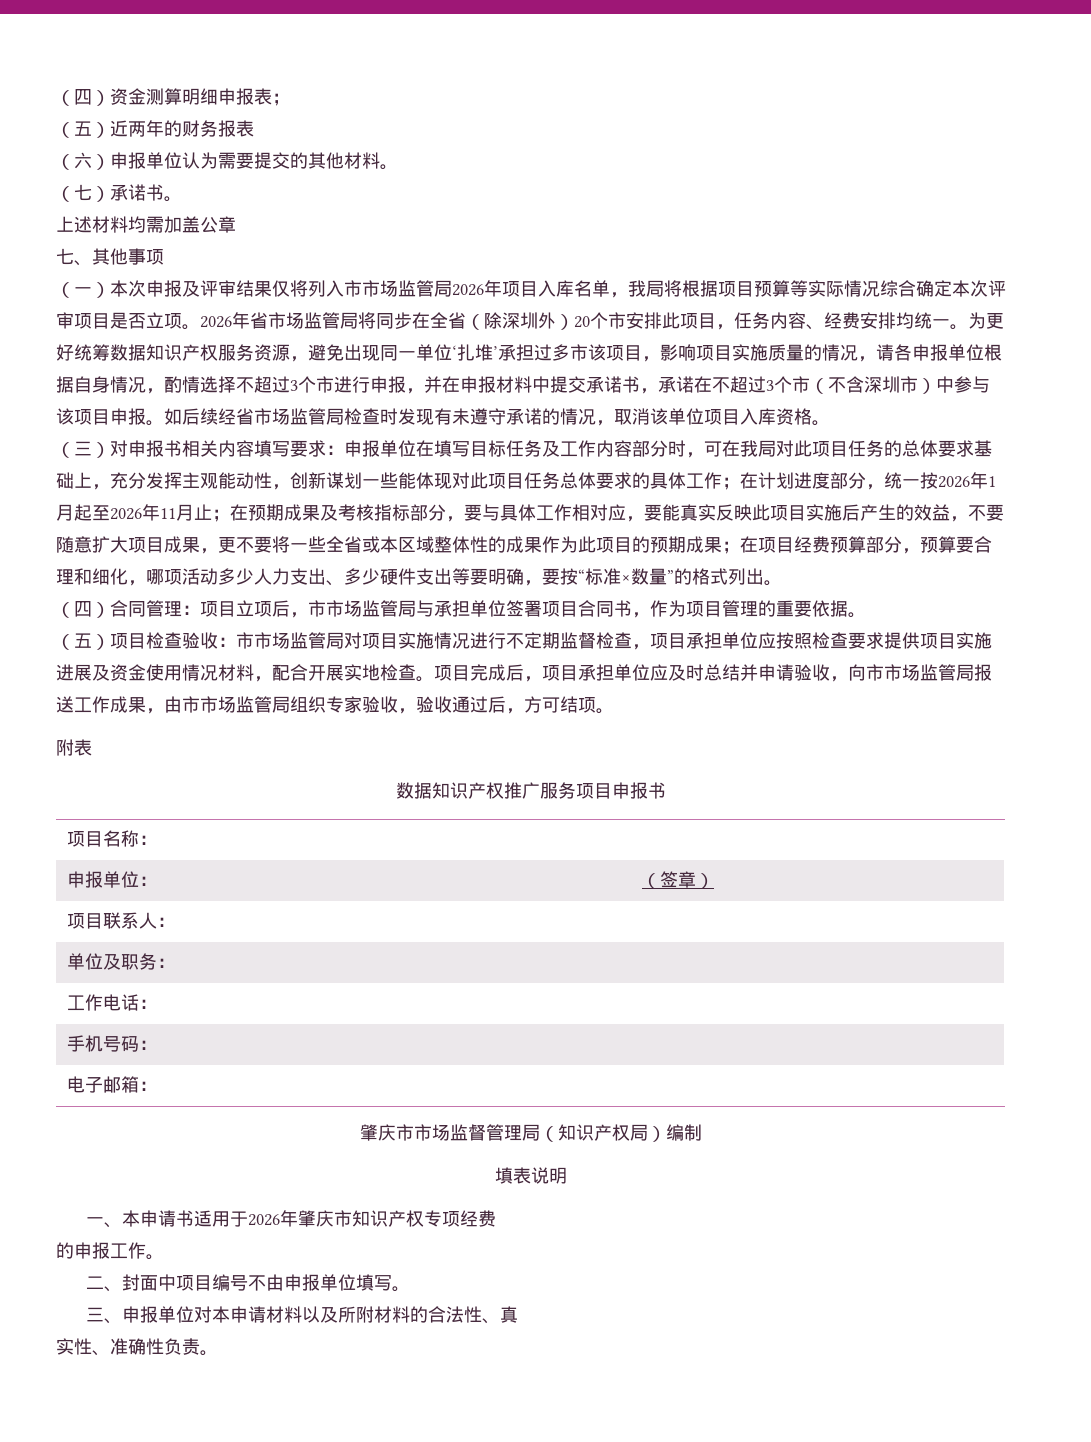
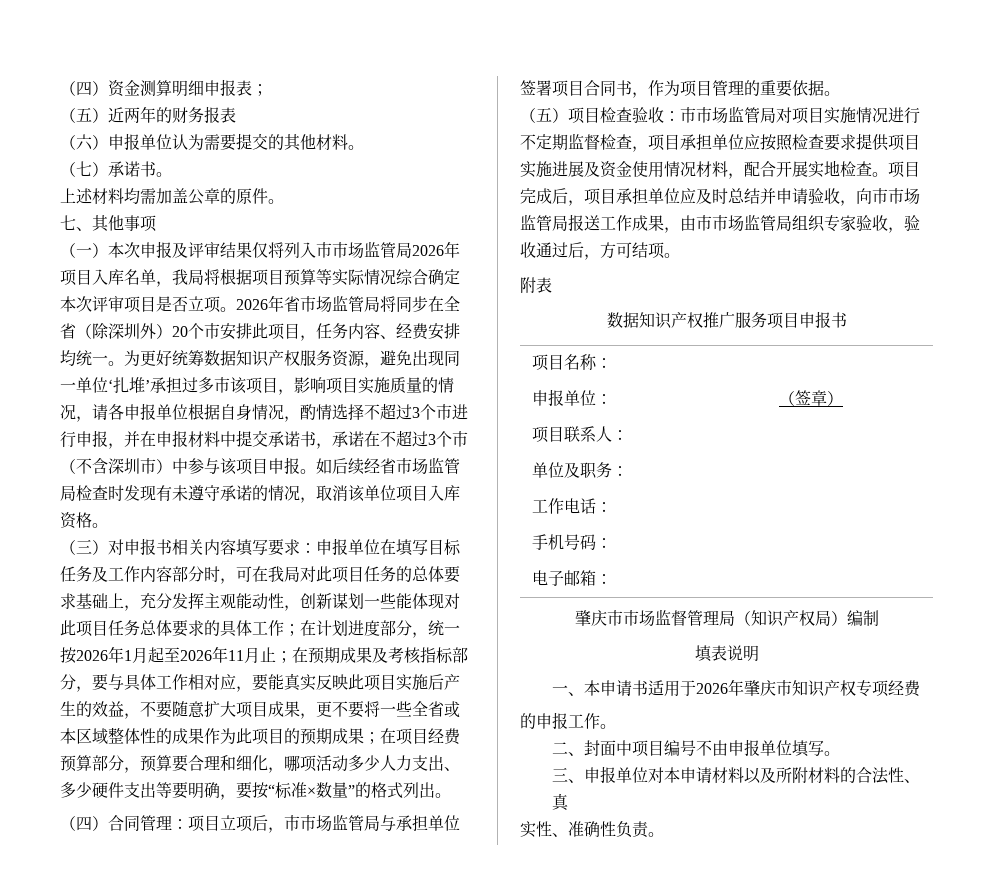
- 上述材料均需加盖公章
+ 上述材料均需加盖公章的原件。

